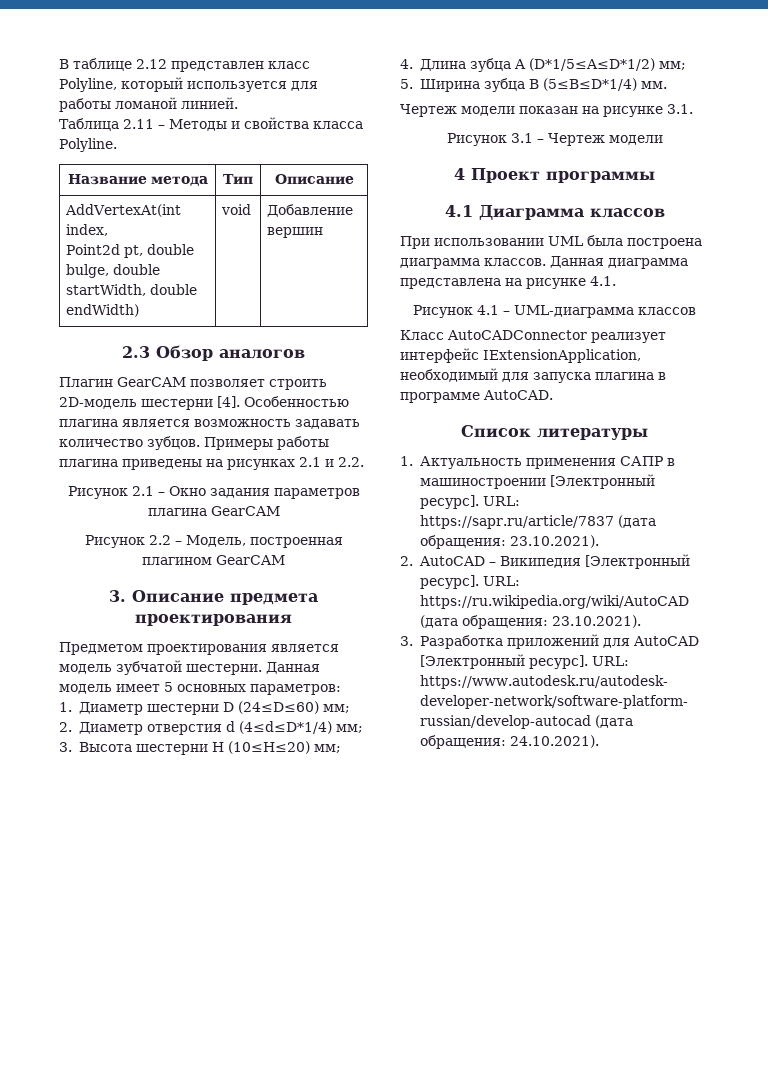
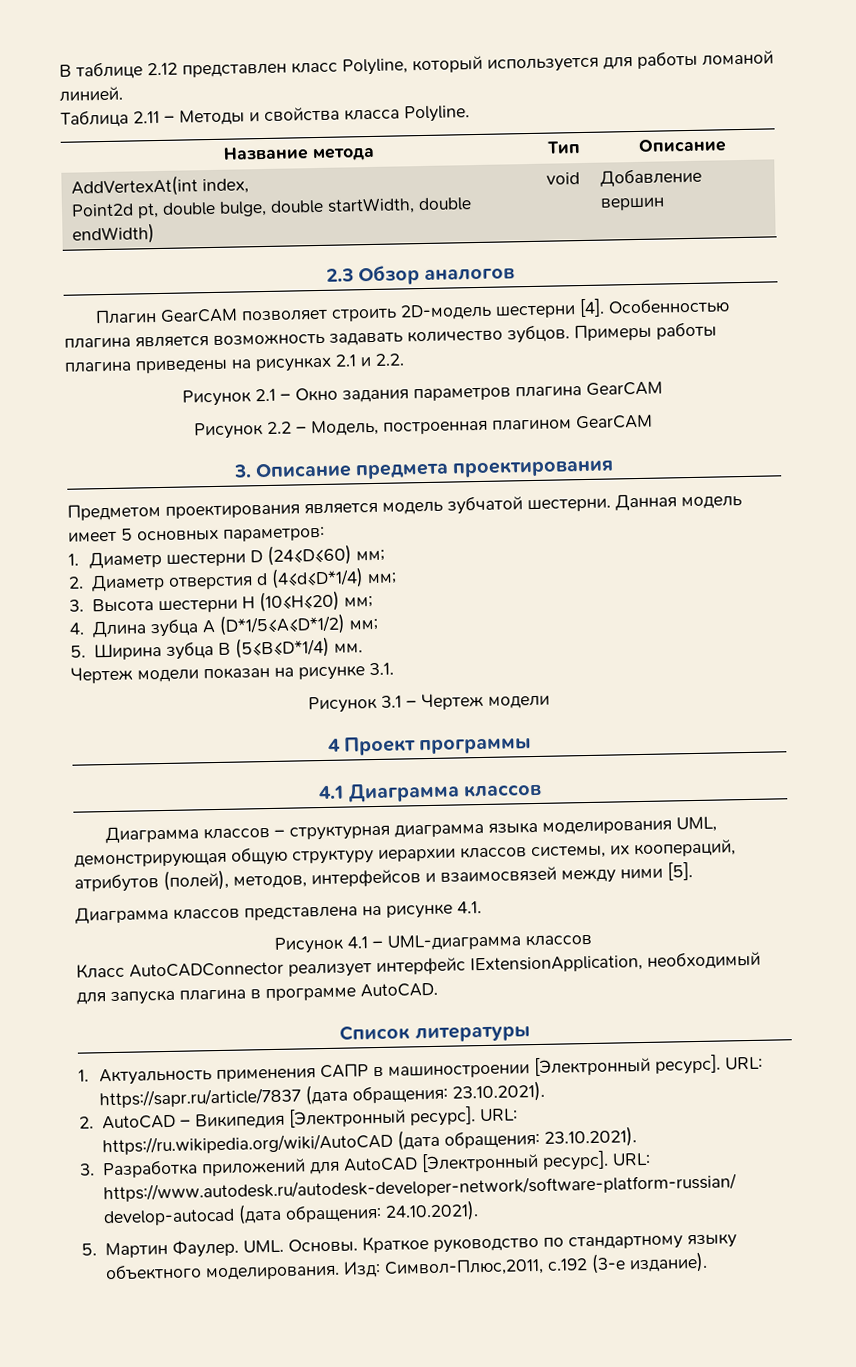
- При использовании UML была построена диаграмма классов. Данная диаграмма представлена на рисунке 4.1.
+ Диаграмма классов – структурная диаграмма языка моделирования UML, демонстрирующая общую структуру иерархии классов системы, их коопераций, атрибутов (полей), методов, интерфейсов и взаимосвязей между ними [5].
+ Диаграмма классов представлена на рисунке 4.1.
+ 5. Мартин Фаулер. UML. Основы. Краткое руководство по стандартному языку объектного моделирования. Изд: Символ-Плюс,2011, с.192 (3-е издание).

